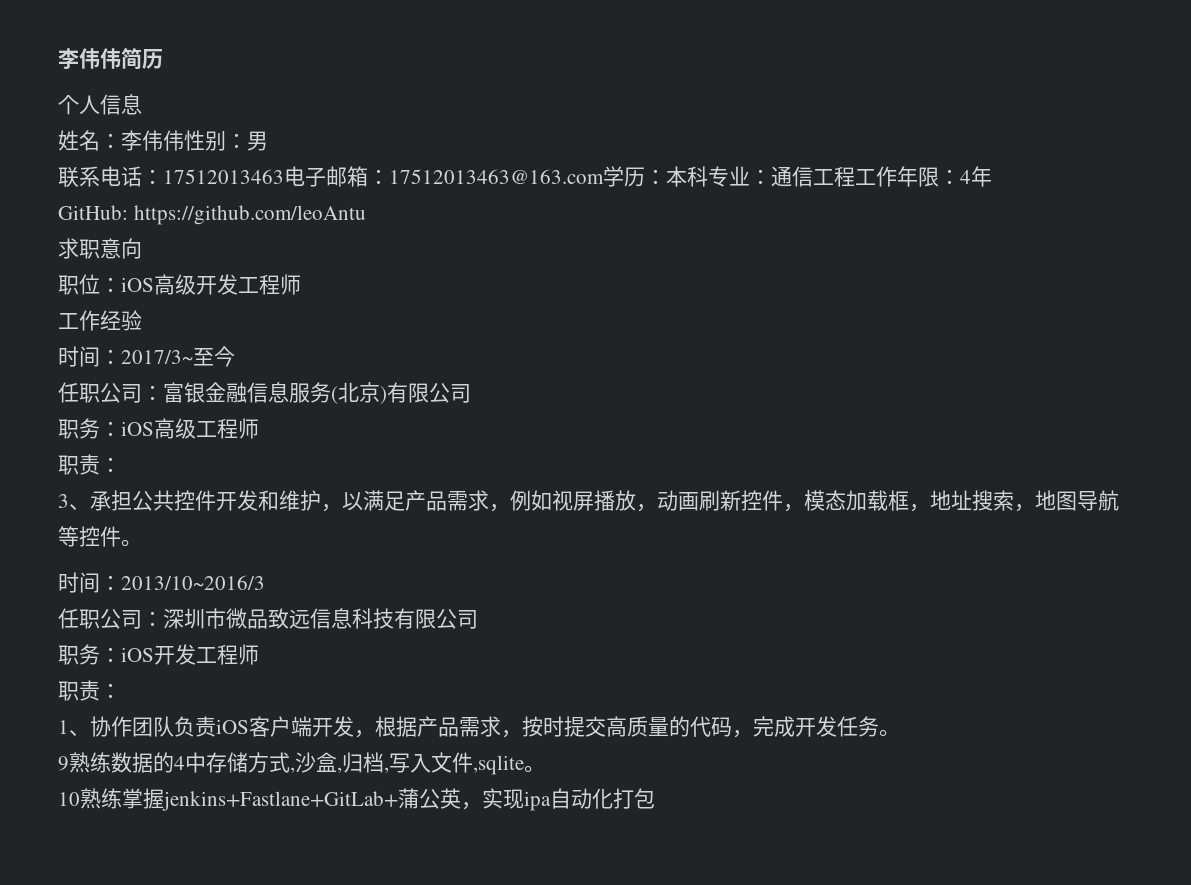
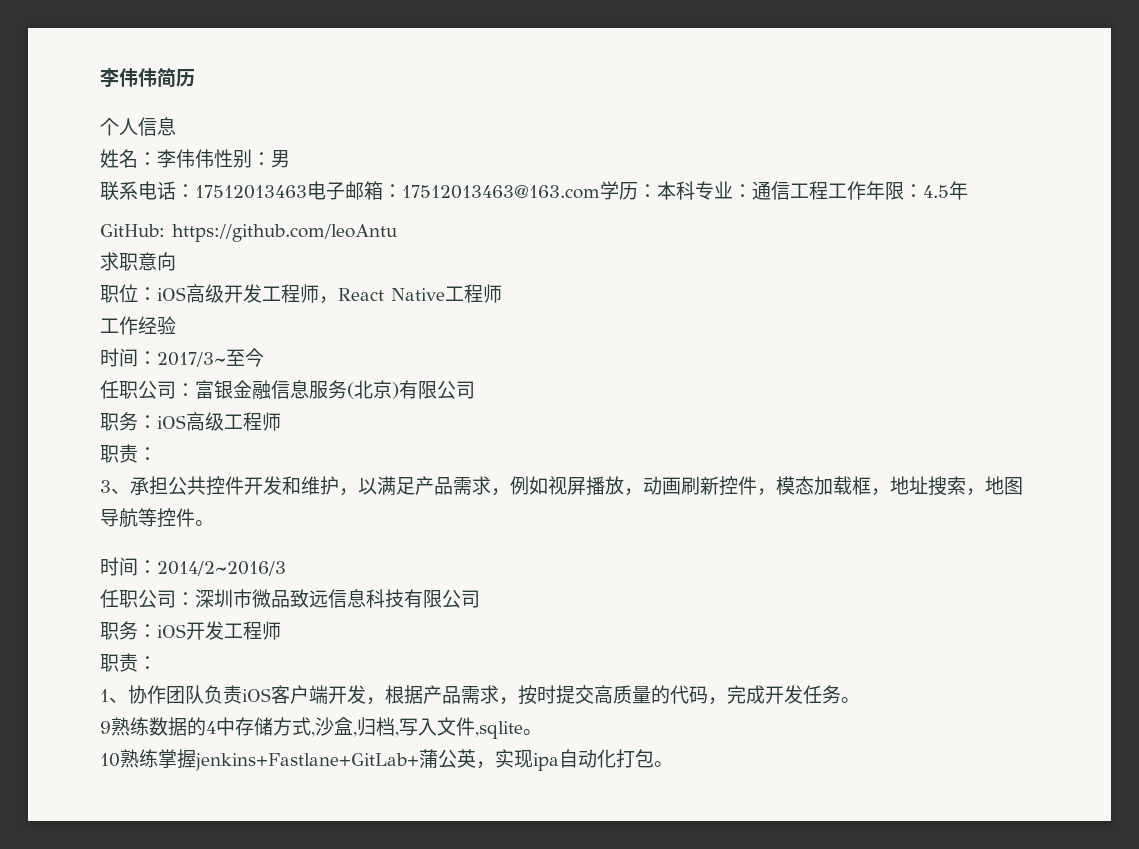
- 联系电话：17512013463电子邮箱：17512013463@163.com学历：本科专业：通信工程工作年限：4年
+ 联系电话：17512013463电子邮箱：17512013463@163.com学历：本科专业：通信工程工作年限：4.5年
- 职位：iOS高级开发工程师
+ 职位：iOS高级开发工程师，React Native工程师
- 时间：2013/10~2016/3
+ 时间：2014/2~2016/3
- 10熟练掌握jenkins+Fastlane+GitLab+蒲公英，实现ipa自动化打包
+ 10熟练掌握jenkins+Fastlane+GitLab+蒲公英，实现ipa自动化打包。

